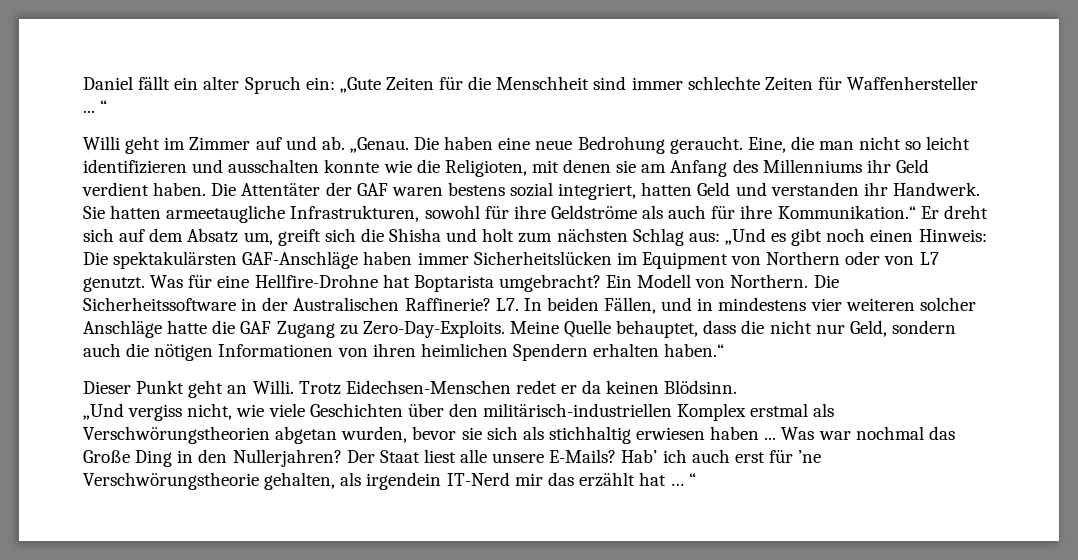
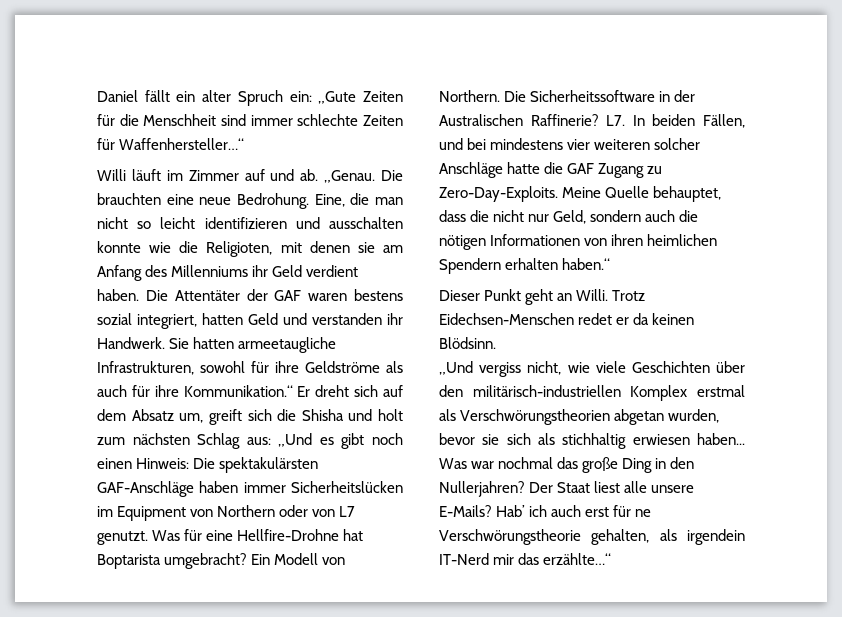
- Daniel fällt ein alter Spruch ein: „Gute Zeiten für die Menschheit sind immer schlechte Zeiten für Waffenhersteller ... “
+ Daniel fällt ein alter Spruch ein: „Gute Zeiten für die Menschheit sind immer schlechte Zeiten für Waffenhersteller…“
- Willi geht im Zimmer auf und ab.
+ Willi läuft im Zimmer auf und ab.
- Die haben eine neue Bedrohung geraucht.
+ Die brauchten eine neue Bedrohung.
- L7. In beiden Fällen, und in mindestens vier weiteren solcher Anschläge hatte die GAF Zugang zu Zero-Day-Exploits.
+ L7. In beiden Fällen, und bei mindestens vier weiteren solcher Anschläge hatte die GAF Zugang zu Zero-Day-Exploits.
- „Und vergiss nicht, wie viele Geschichten über den militärisch-industriellen Komplex erstmal als Verschwörungstheorien abgetan wurden, bevor sie sich als stichhaltig erwiesen haben ...
+ „Und vergiss nicht, wie viele Geschichten über den militärisch-industriellen Komplex erstmal als Verschwörungstheorien abgetan wurden, bevor sie sich als stichhaltig erwiesen haben...
- Was war nochmal das Große Ding in den Nullerjahren?
+ Was war nochmal das große Ding in den Nullerjahren?
- Hab’ ich auch erst für ’ne Verschwörungstheorie gehalten, als irgendein IT-Nerd mir das erzählt hat … “
+ Hab’ ich auch erst für ne Verschwörungstheorie gehalten, als irgendein IT-Nerd mir das erzählte…“

